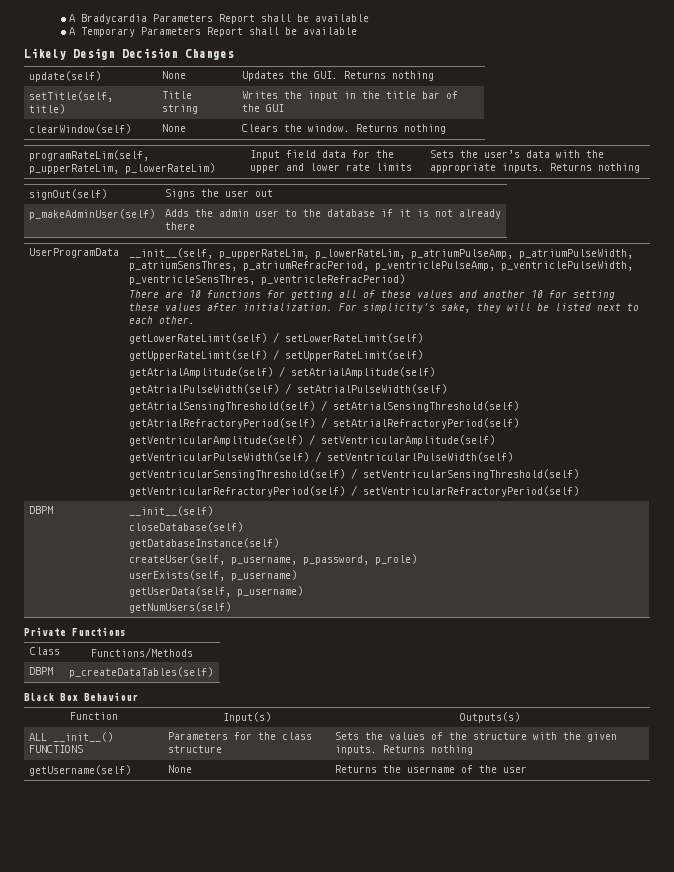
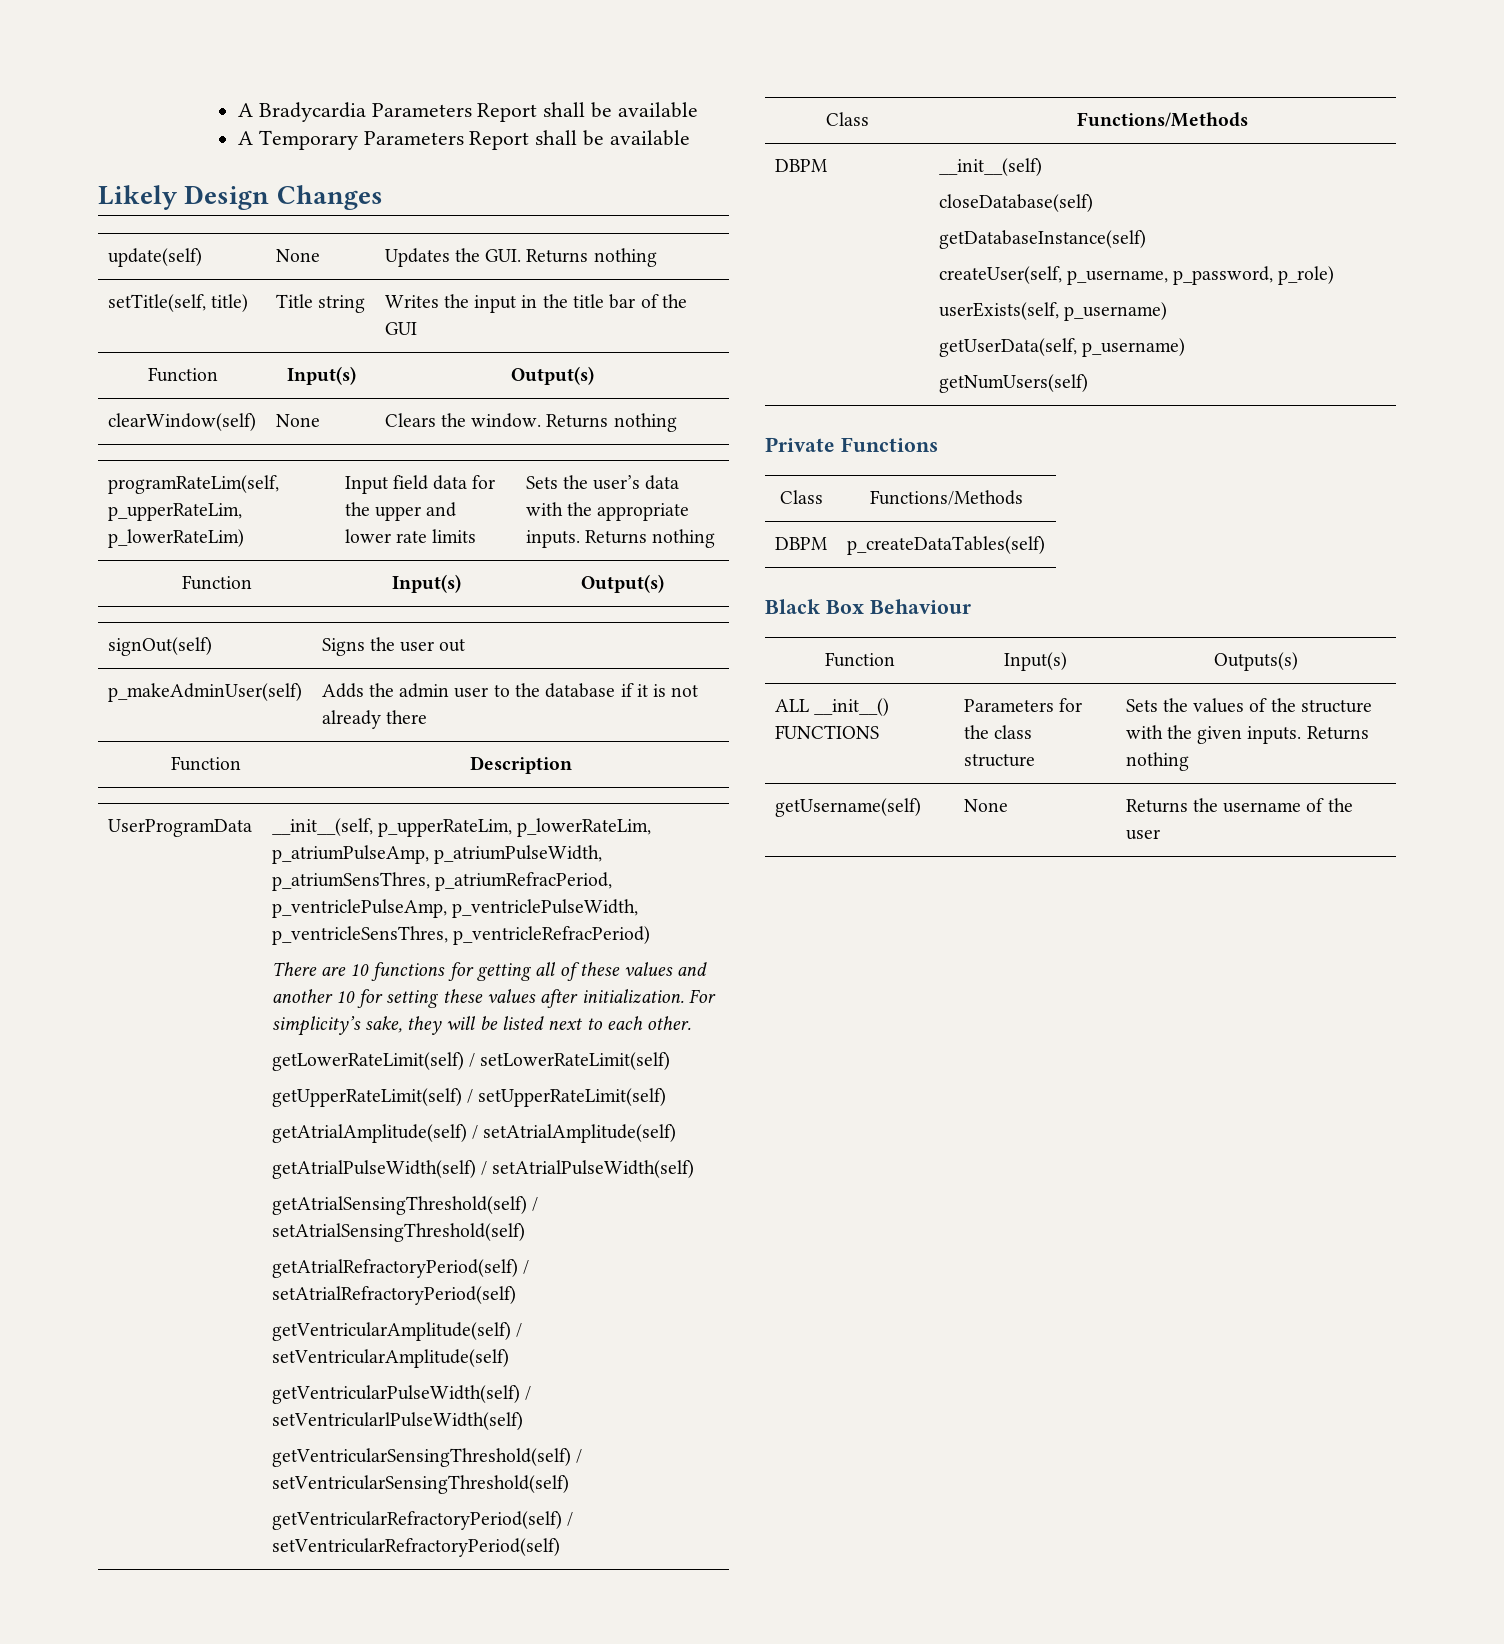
- Likely Design Decision Changes
+ Likely Design Changes
  setTitle(self, title) | Title string | Writes the input in the title bar of the GUI
+ Function | Input(s) | Output(s)
  programRateLim(self, p_upperRateLim, p_lowerRateLim) | Input field data for the upper and lower rate limits | Sets the user’s data with the appropriate inputs. Returns nothing
+ Function | Input(s) | Output(s)
+ Function | Description
  getVentricularRefractoryPeriod(self) / setVentricularRefractoryPeriod(self)
+ Class | Functions/Methods

